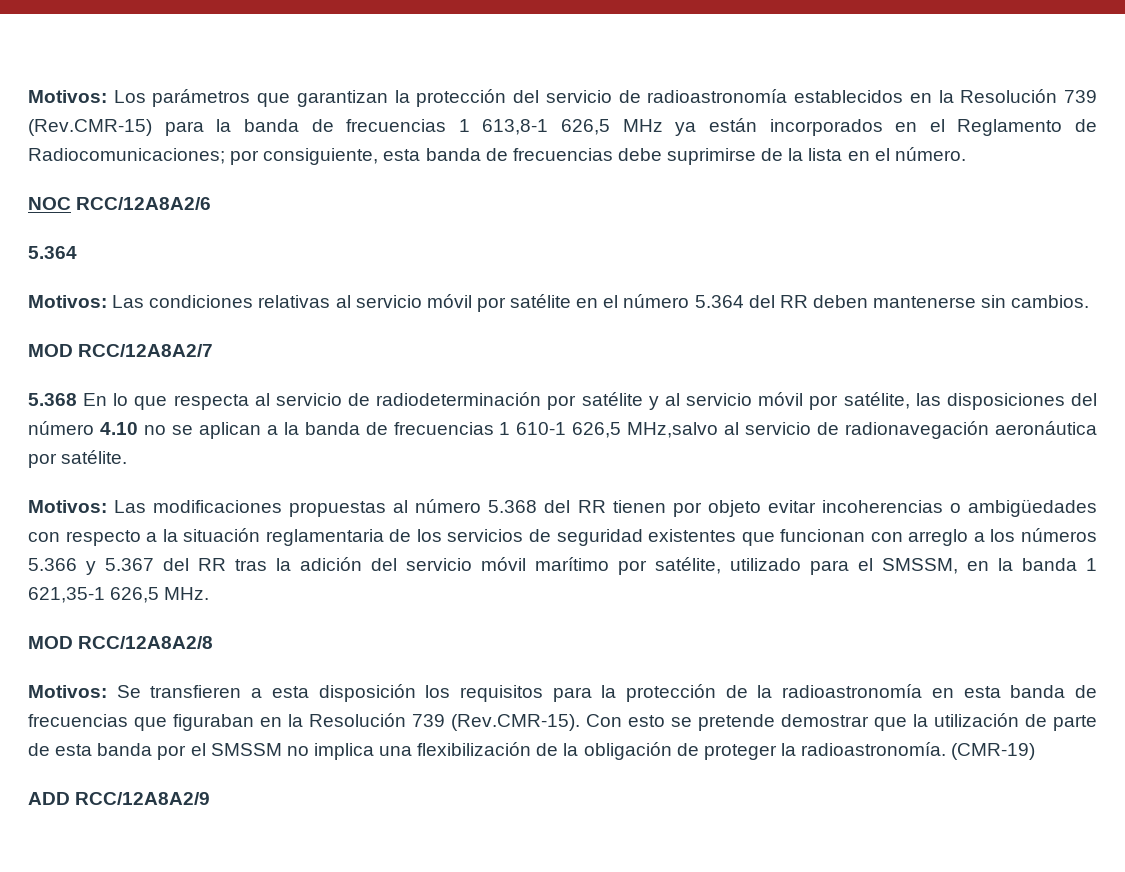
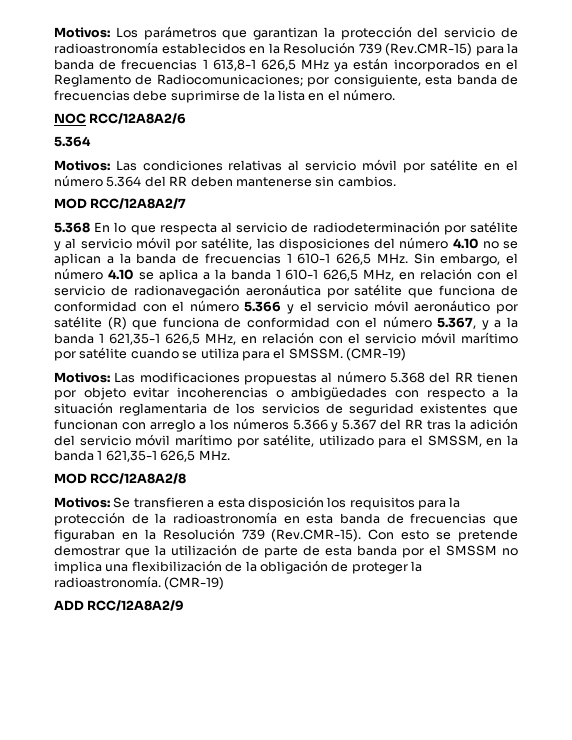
- 5.368 En lo que respecta al servicio de radiodeterminación por satélite y al servicio móvil por satélite, las disposiciones del número 4.10 no se aplican a la banda de frecuencias 1 610-1 626,5 MHz,salvo al servicio de radionavegación aeronáutica por satélite.
+ 5.368 En lo que respecta al servicio de radiodeterminación por satélite y al servicio móvil por satélite, las disposiciones del número 4.10 no se aplican a la banda de frecuencias 1 610-1 626,5 MHz. Sin embargo, el número 4.10 se aplica a la banda 1 610-1 626,5 MHz, en relación con el servicio de radionavegación aeronáutica por satélite que funciona de conformidad con el número 5.366 y el servicio móvil aeronáutico por satélite (R) que funciona de conformidad con el número 5.367, y a la banda 1 621,35-1 626,5 MHz, en relación con el servicio móvil marítimo por satélite cuando se utiliza para el SMSSM. (CMR-19)

